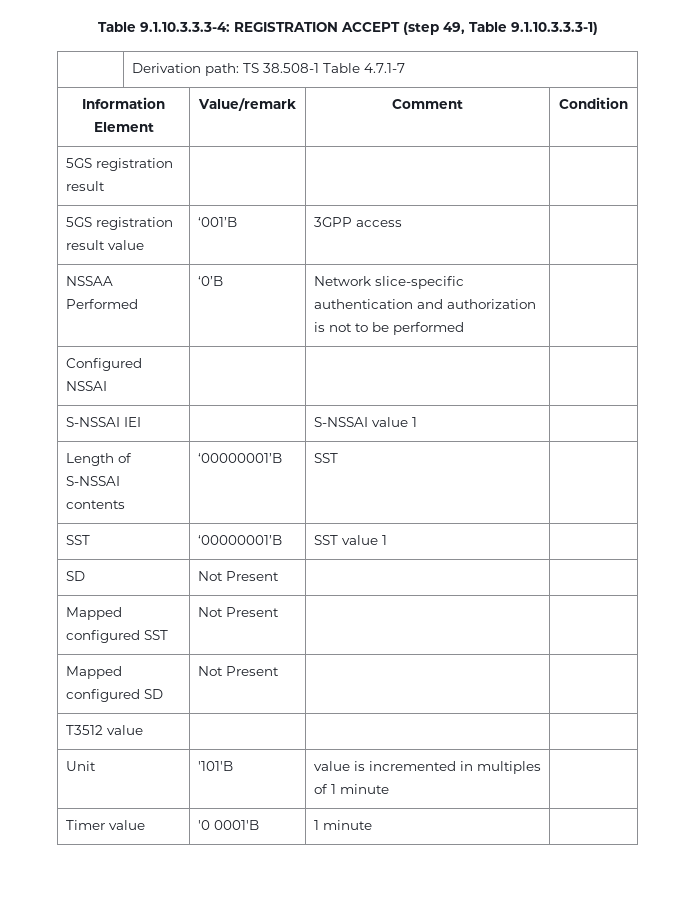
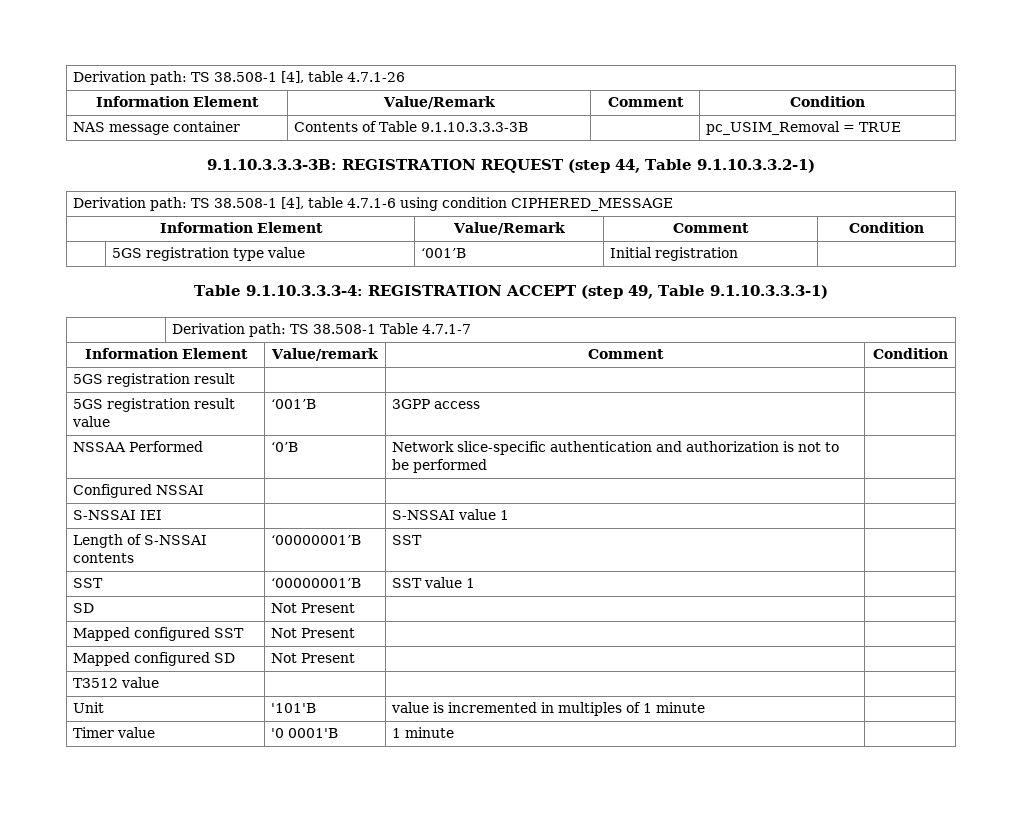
+ Derivation path: TS 38.508-1 [4], table 4.7.1-26
+ Information Element | Value/Remark | Comment | Condition
+ NAS message container | Contents of Table 9.1.10.3.3.3-3B | | pc_USIM_Removal = TRUE
+ 9.1.10.3.3.3-3B: REGISTRATION REQUEST (step 44, Table 9.1.10.3.3.2-1)
+ Derivation path: TS 38.508-1 [4], table 4.7.1-6 using condition CIPHERED_MESSAGE
+ Information Element | Value/Remark | Comment | Condition
+ | 5GS registration type value | ‘001’B | Initial registration |

